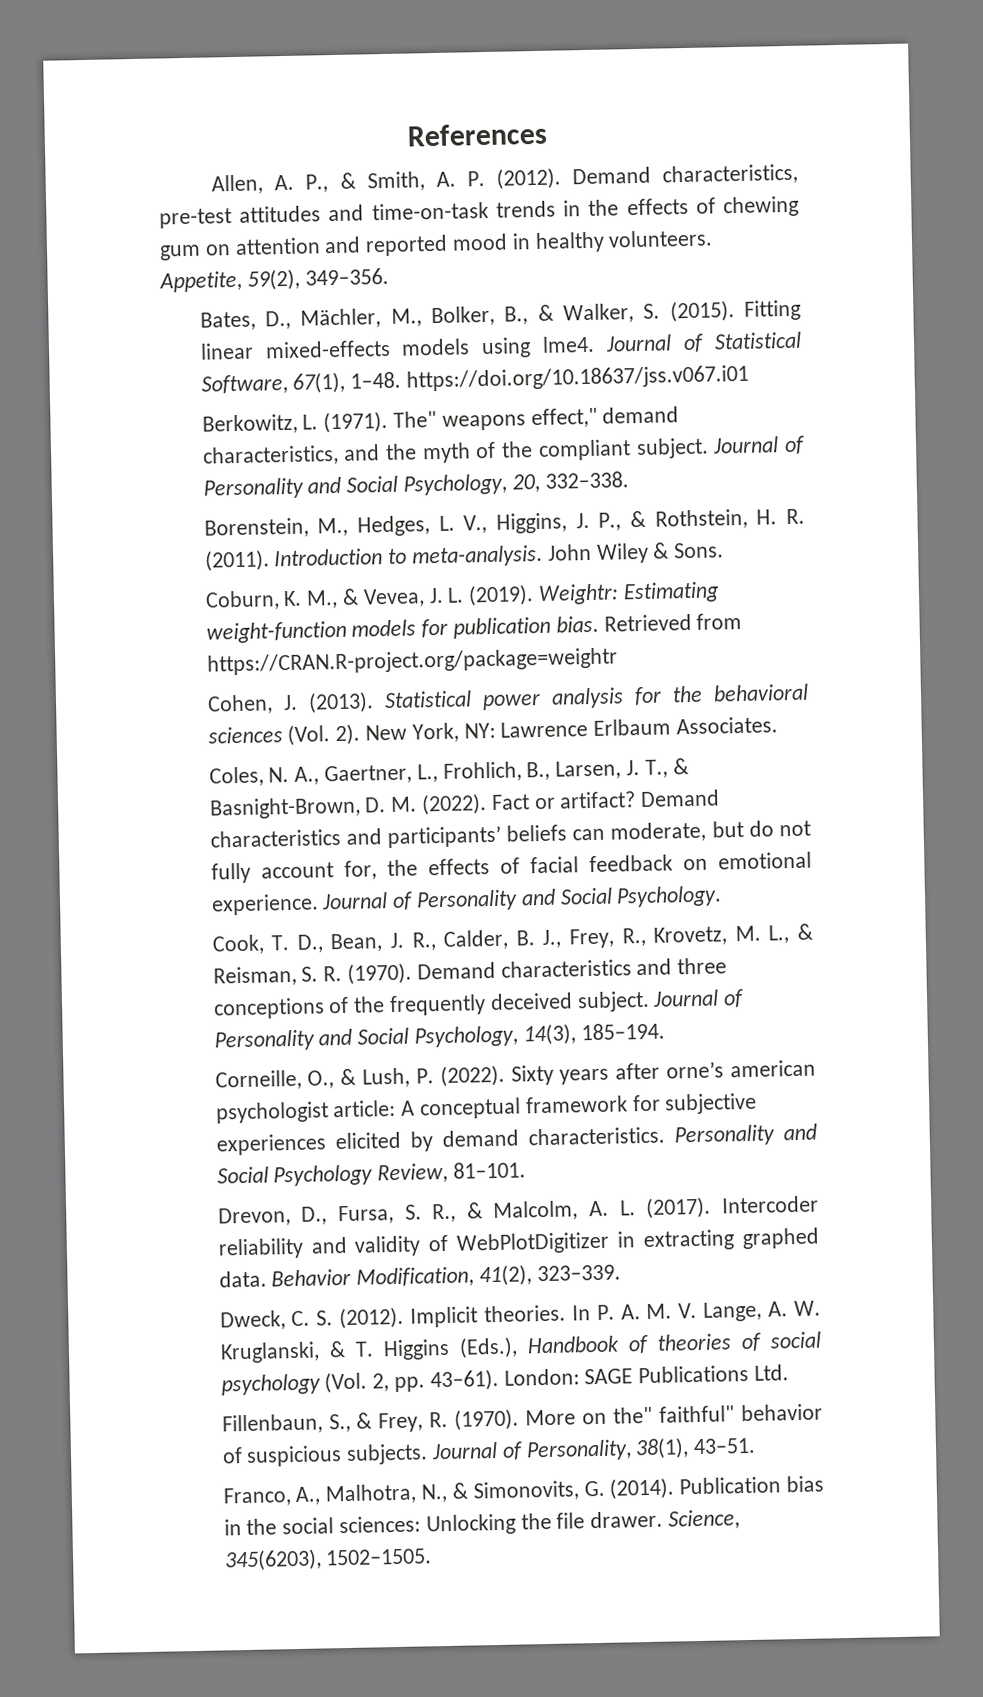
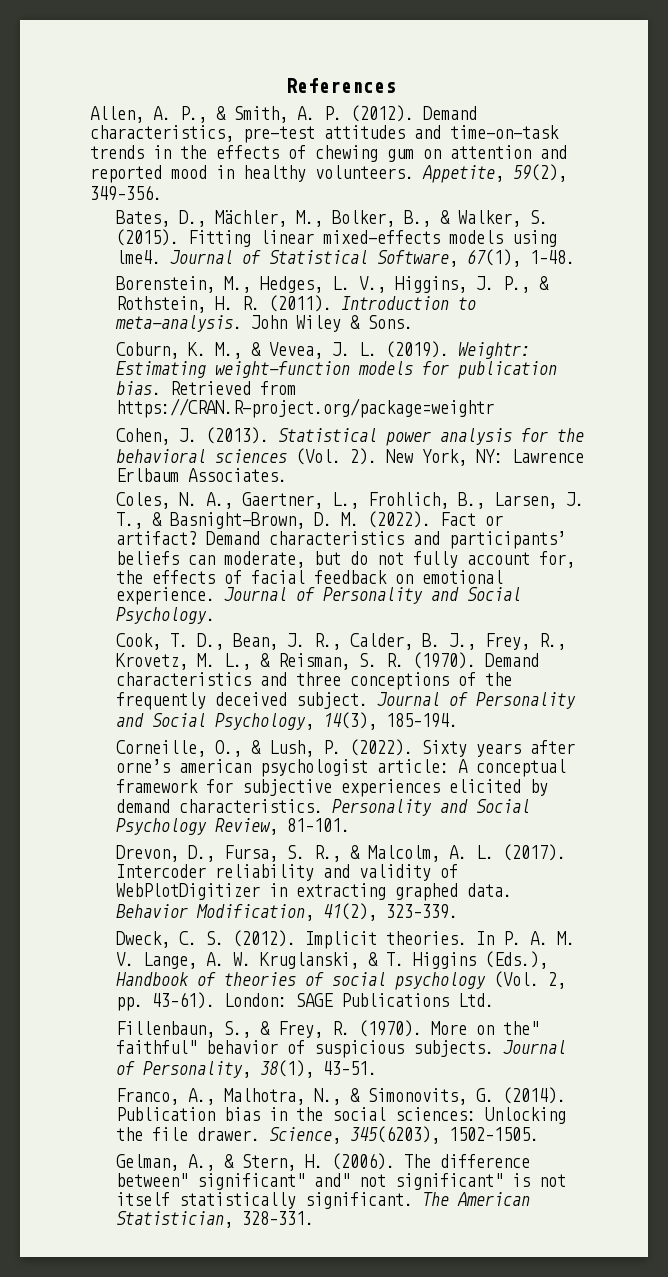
- Journal of Statistical Software, 67(1), 1–48. https://doi.org/10.18637/jss.v067.i01
- Berkowitz, L. (1971). The" weapons effect," demand characteristics, and the myth of the compliant subject. Journal of Personality and Social Psychology, 20, 332–338.
+ Journal of Statistical Software, 67(1), 1–48.
+ Gelman, A., & Stern, H. (2006). The difference between" significant" and" not significant" is not itself statistically significant. The American Statistician, 328–331.

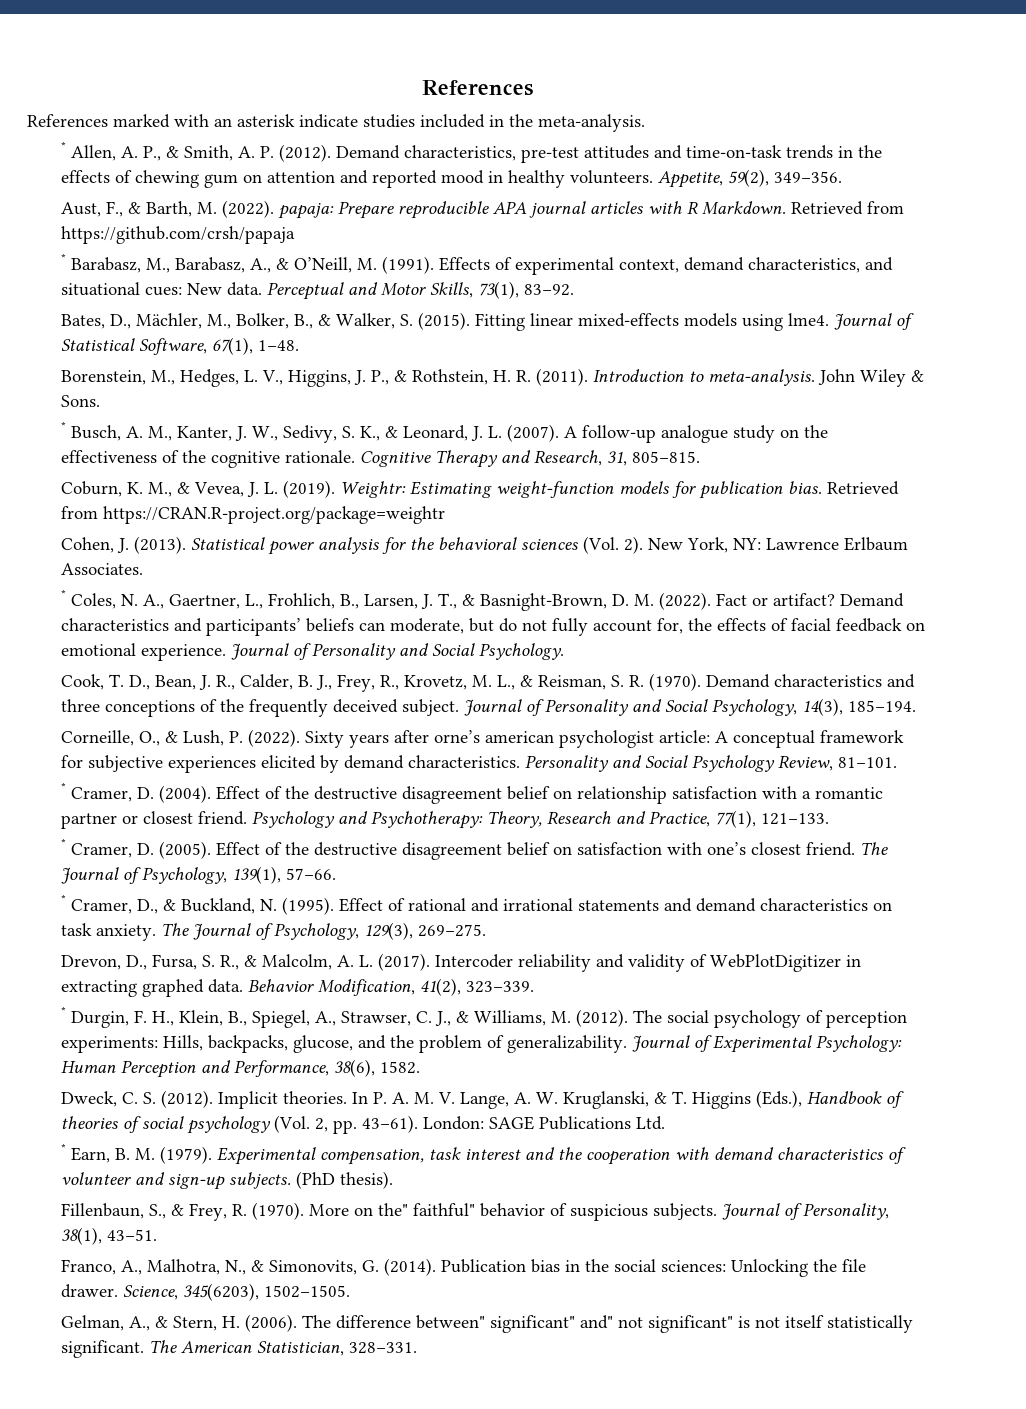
- Allen, A. P., & Smith, A. P. (2012).
+ References marked with an asterisk indicate studies included in the meta-analysis.
+ * Allen, A. P., & Smith, A. P. (2012).
+ Aust, F., & Barth, M. (2022). papaja: Prepare reproducible APA journal articles with R Markdown. Retrieved from https://github.com/crsh/papaja
+ * Barabasz, M., Barabasz, A., & O’Neill, M. (1991). Effects of experimental context, demand characteristics, and situational cues: New data. Perceptual and Motor Skills, 73(1), 83–92.
+ * Busch, A. M., Kanter, J. W., Sedivy, S. K., & Leonard, J. L. (2007). A follow-up analogue study on the effectiveness of the cognitive rationale. Cognitive Therapy and Research, 31, 805–815.
- Coles, N. A., Gaertner, L., Frohlich, B., Larsen, J. T., & Basnight-Brown, D. M. (2022).
+ * Coles, N. A., Gaertner, L., Frohlich, B., Larsen, J. T., & Basnight-Brown, D. M. (2022).
+ * Cramer, D. (2004). Effect of the destructive disagreement belief on relationship satisfaction with a romantic partner or closest friend. Psychology and Psychotherapy: Theory, Research and Practice, 77(1), 121–133.
+ * Cramer, D. (2005). Effect of the destructive disagreement belief on satisfaction with one’s closest friend. The Journal of Psychology, 139(1), 57–66.
+ * Cramer, D., & Buckland, N. (1995). Effect of rational and irrational statements and demand characteristics on task anxiety. The Journal of Psychology, 129(3), 269–275.
+ * Durgin, F. H., Klein, B., Spiegel, A., Strawser, C. J., & Williams, M. (2012). The social psychology of perception experiments: Hills, backpacks, glucose, and the problem of generalizability. Journal of Experimental Psychology: Human Perception and Performance, 38(6), 1582.
+ * Earn, B. M. (1979). Experimental compensation, task interest and the cooperation with demand characteristics of volunteer and sign-up subjects. (PhD thesis).

